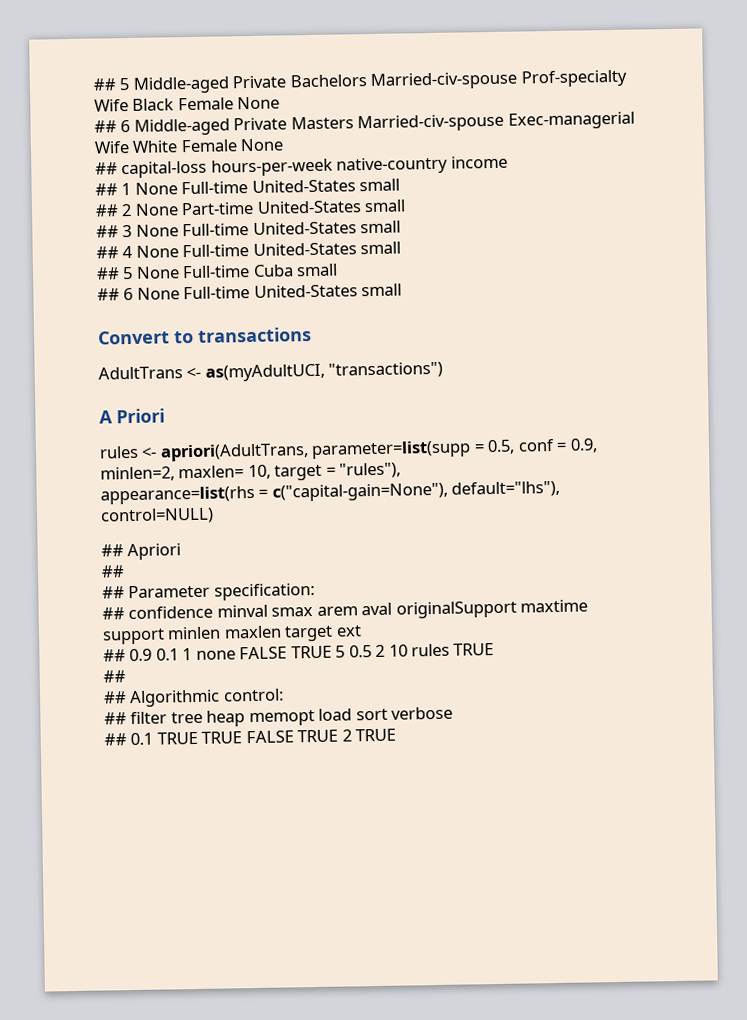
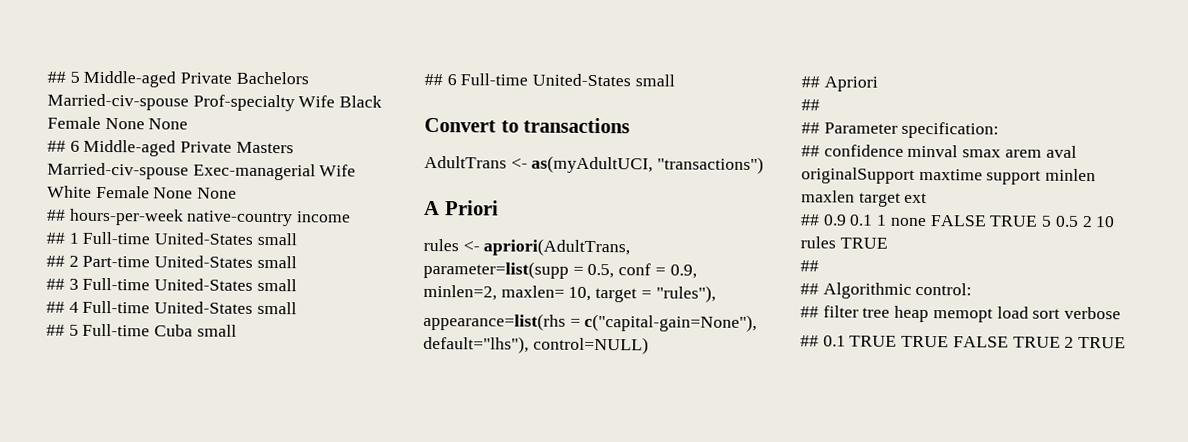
- ## 5 Middle-aged Private Bachelors Married-civ-spouse Prof-specialty Wife Black Female None
+ ## 5 Middle-aged Private Bachelors Married-civ-spouse Prof-specialty Wife Black Female None None
- ## 6 Middle-aged Private Masters Married-civ-spouse Exec-managerial Wife White Female None
- ## capital-loss hours-per-week native-country income
+ ## 6 Middle-aged Private Masters Married-civ-spouse Exec-managerial Wife White Female None None
+ ## hours-per-week native-country income
- ## 1 None Full-time United-States small
- ## 2 None Part-time United-States small
+ ## 1 Full-time United-States small
+ ## 2 Part-time United-States small
- ## 3 None Full-time United-States small
- ## 4 None Full-time United-States small
- ## 5 None Full-time Cuba small
+ ## 3 Full-time United-States small
+ ## 4 Full-time United-States small
+ ## 5 Full-time Cuba small
- ## 6 None Full-time United-States small
+ ## 6 Full-time United-States small

